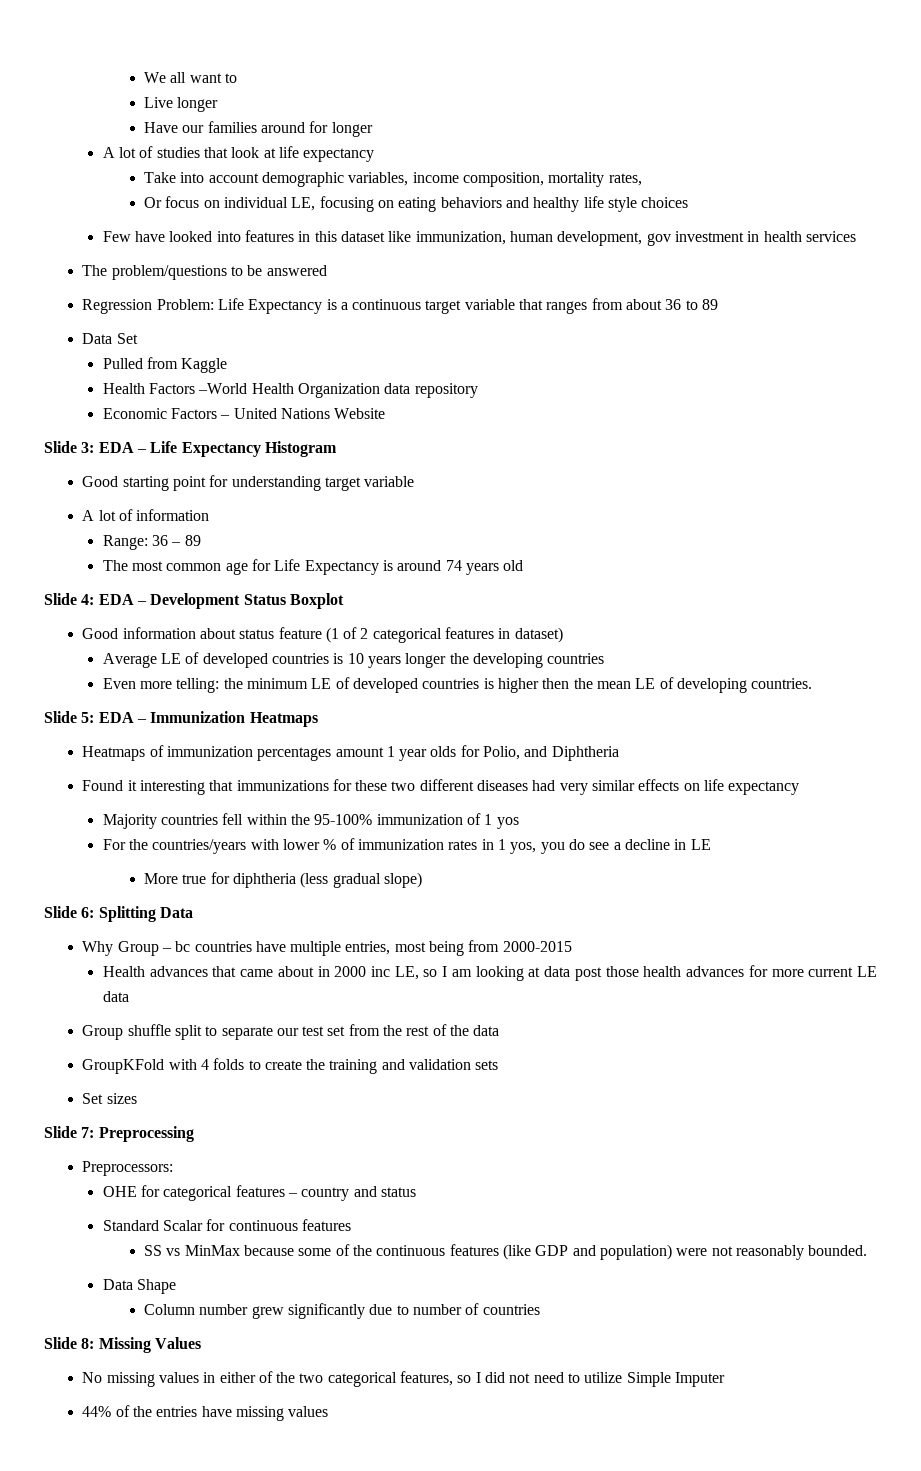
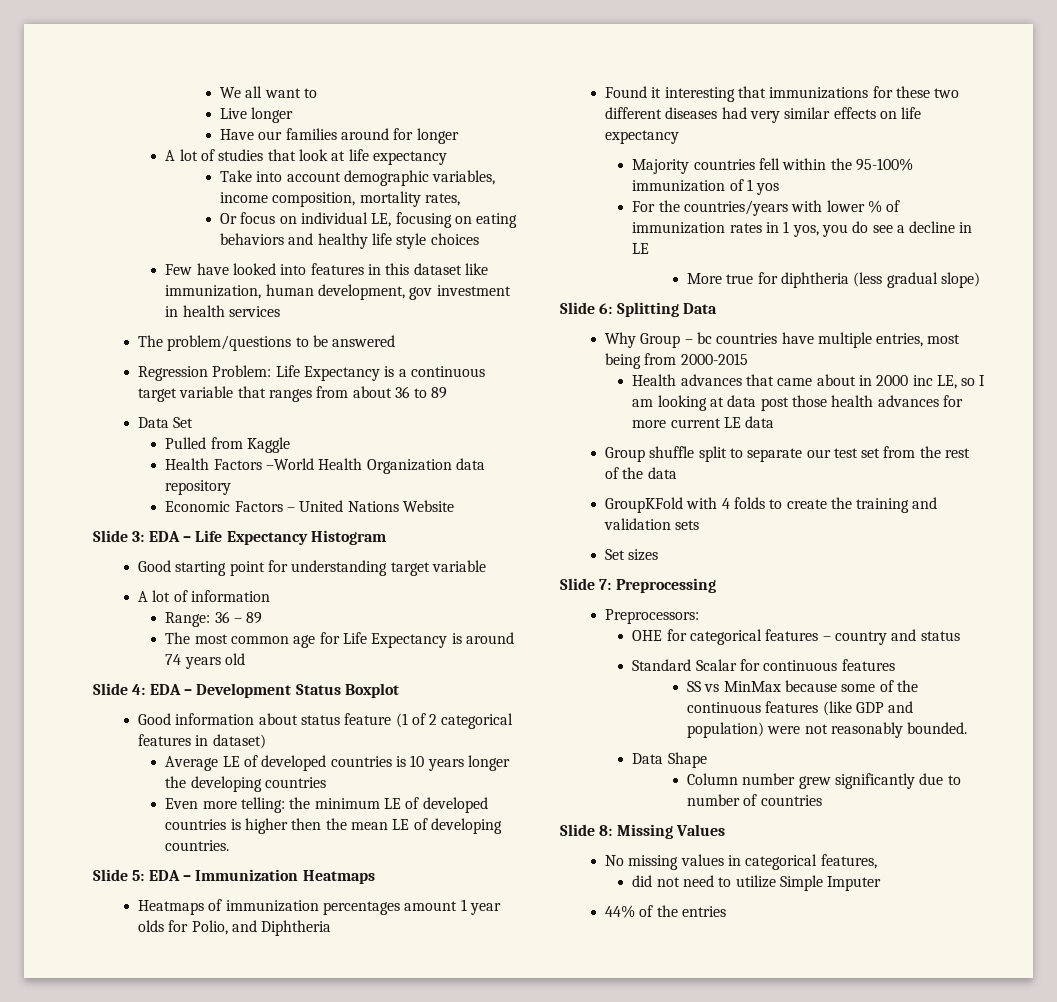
- No missing values in either of the two categorical features, so I did not need to utilize Simple Imputer
+ No missing values in categorical features,
+ did not need to utilize Simple Imputer
- 44% of the entries have missing values
+ 44% of the entries

